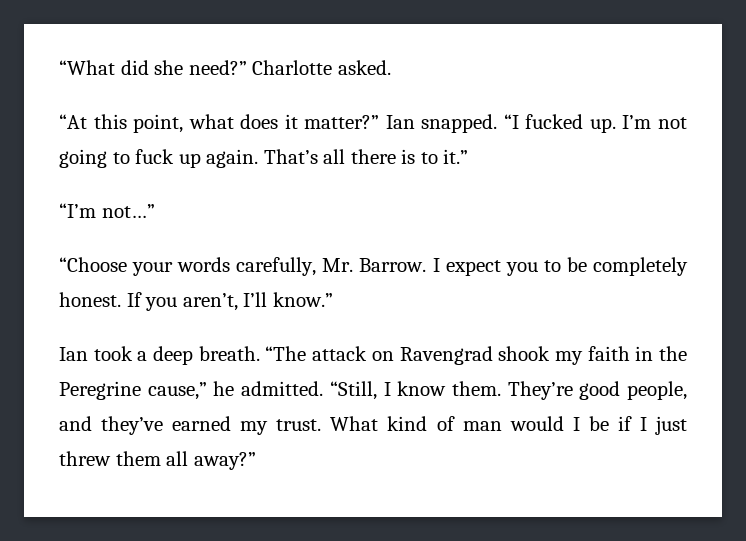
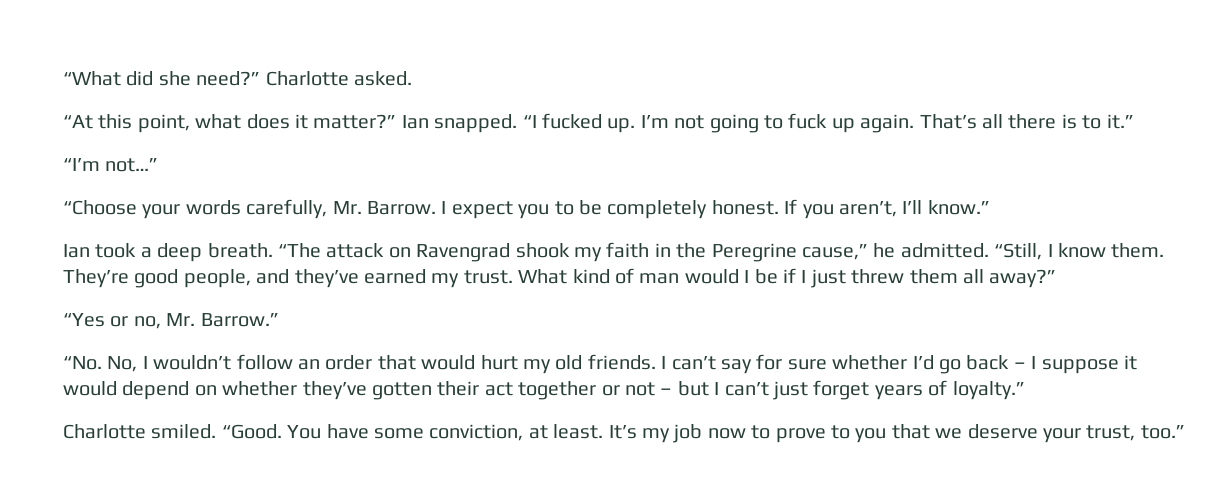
+ “Yes or no, Mr. Barrow.”
+ “No. No, I wouldn’t follow an order that would hurt my old friends. I can’t say for sure whether I’d go back – I suppose it would depend on whether they’ve gotten their act together or not – but I can’t just forget years of loyalty.”
+ Charlotte smiled. “Good. You have some conviction, at least. It’s my job now to prove to you that we deserve your trust, too.”

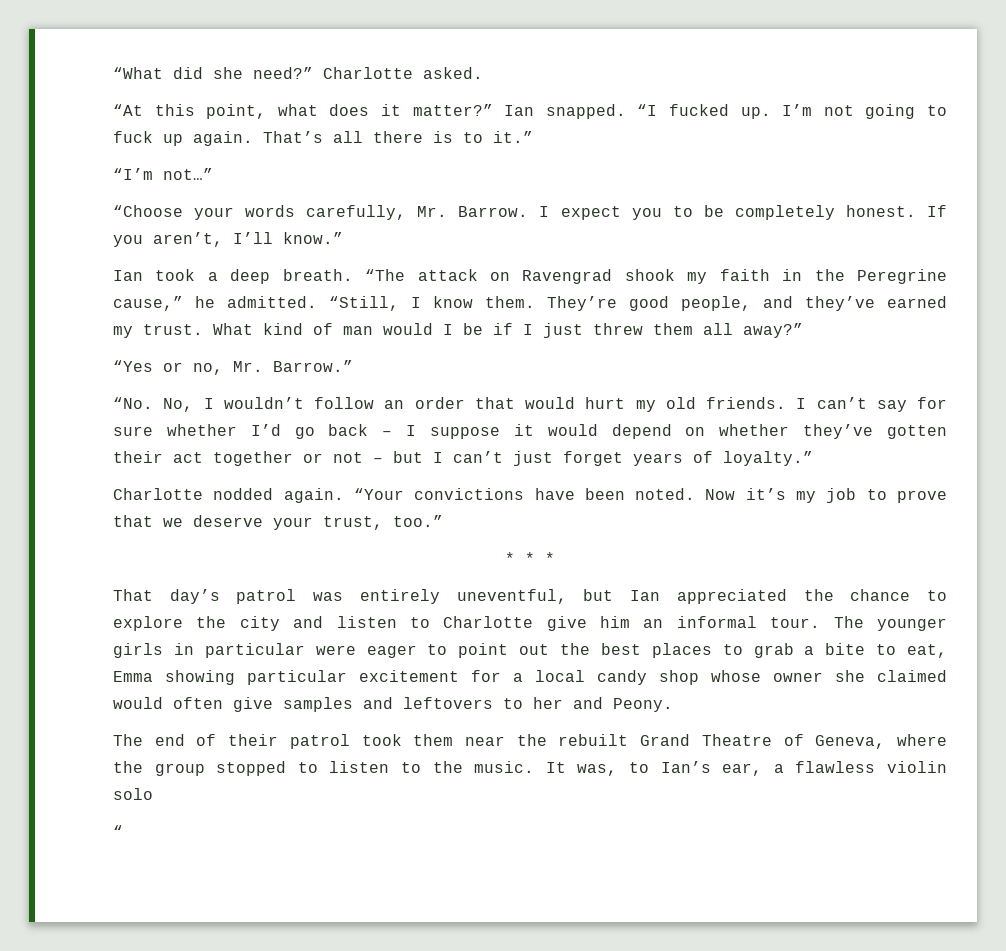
- Charlotte smiled. “Good. You have some conviction, at least. It’s my job now to prove to you that we deserve your trust, too.”
+ Charlotte nodded again. “Your convictions have been noted. Now it’s my job to prove that we deserve your trust, too.”
+ * * *
+ That day’s patrol was entirely uneventful, but Ian appreciated the chance to explore the city and listen to Charlotte give him an informal tour. The younger girls in particular were eager to point out the best places to grab a bite to eat, Emma showing particular excitement for a local candy shop whose owner she claimed would often give samples and leftovers to her and Peony.
+ The end of their patrol took them near the rebuilt Grand Theatre of Geneva, where the group stopped to listen to the music. It was, to Ian’s ear, a flawless violin solo
+ “

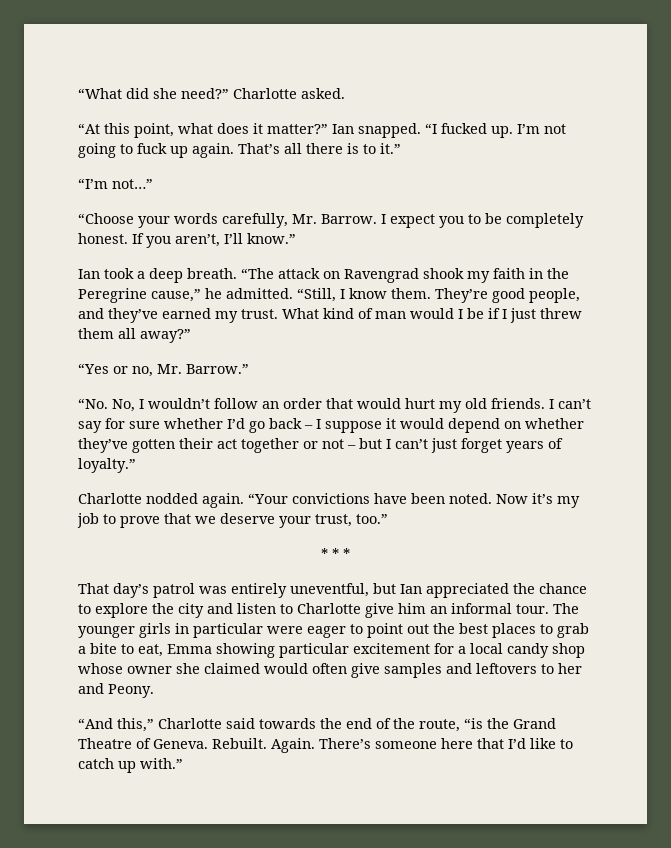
- The end of their patrol took them near the rebuilt Grand Theatre of Geneva, where the group stopped to listen to the music. It was, to Ian’s ear, a flawless violin solo
- “
+ “And this,” Charlotte said towards the end of the route, “is the Grand Theatre of Geneva. Rebuilt. Again. There’s someone here that I’d like to catch up with.”

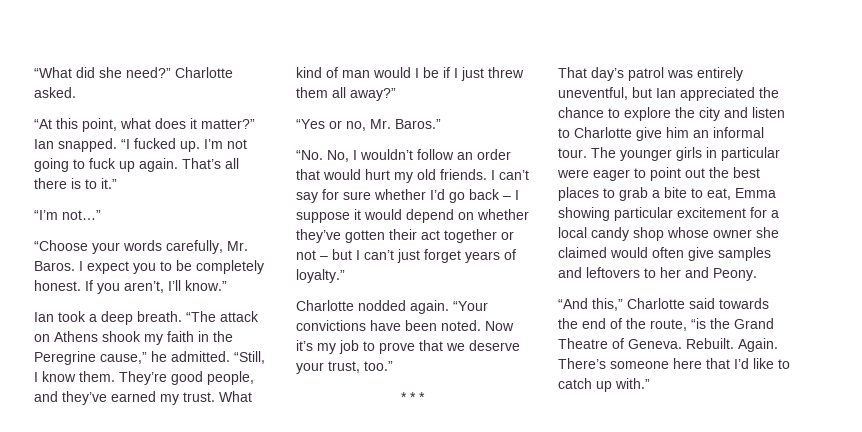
- “Choose your words carefully, Mr. Barrow.
+ “Choose your words carefully, Mr. Baros.
- “The attack on Ravengrad shook my faith in the Peregrine cause,” he admitted.
+ “The attack on Athens shook my faith in the Peregrine cause,” he admitted.
- “Yes or no, Mr. Barrow.”
+ “Yes or no, Mr. Baros.”

